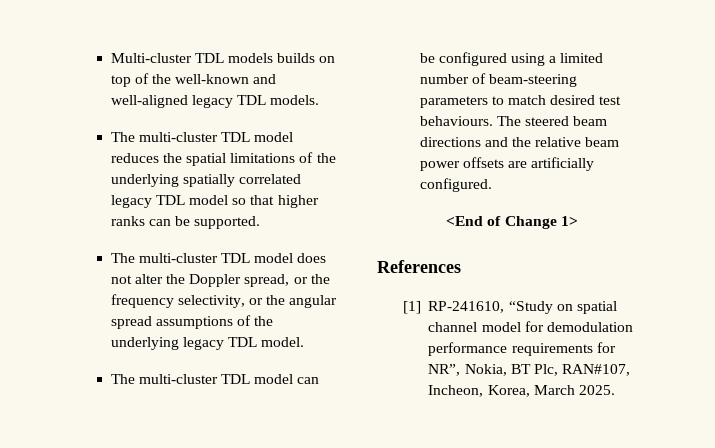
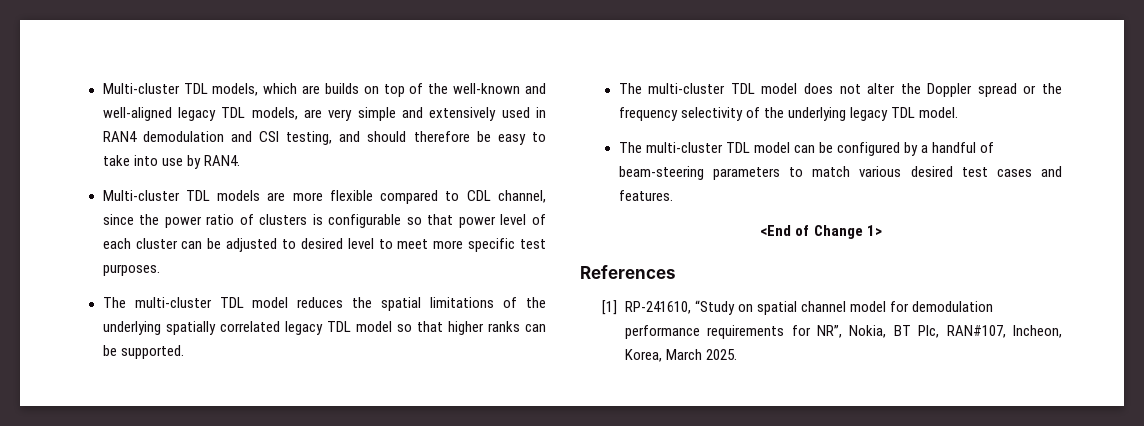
- Multi-cluster TDL models builds on top of the well-known and well-aligned legacy TDL models.
+ Multi-cluster TDL models, which are builds on top of the well-known and well-aligned legacy TDL models, are very simple and extensively used in RAN4 demodulation and CSI testing, and should therefore be easy to take into use by RAN4.
+ Multi-cluster TDL models are more flexible compared to CDL channel, since the power ratio of clusters is configurable so that power level of each cluster can be adjusted to desired level to meet more specific test purposes.
- The multi-cluster TDL model does not alter the Doppler spread, or the frequency selectivity, or the angular spread assumptions of the underlying legacy TDL model.
+ The multi-cluster TDL model does not alter the Doppler spread or the frequency selectivity of the underlying legacy TDL model.
- The multi-cluster TDL model can be configured using a limited number of beam-steering parameters to match desired test behaviours. The steered beam directions and the relative beam power offsets are artificially configured.
+ The multi-cluster TDL model can be configured by a handful of beam-steering parameters to match various desired test cases and features.

